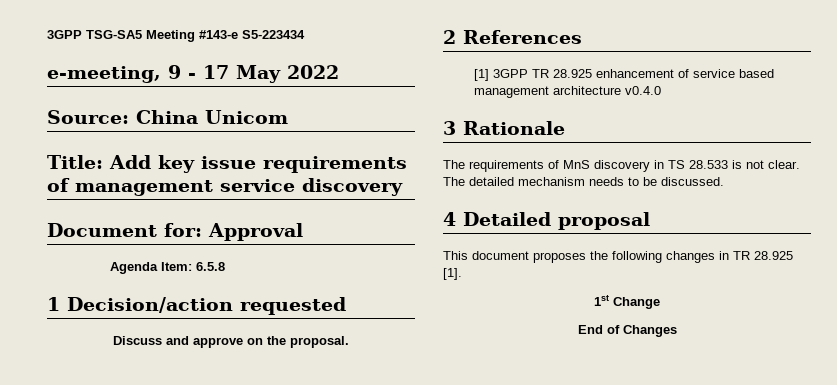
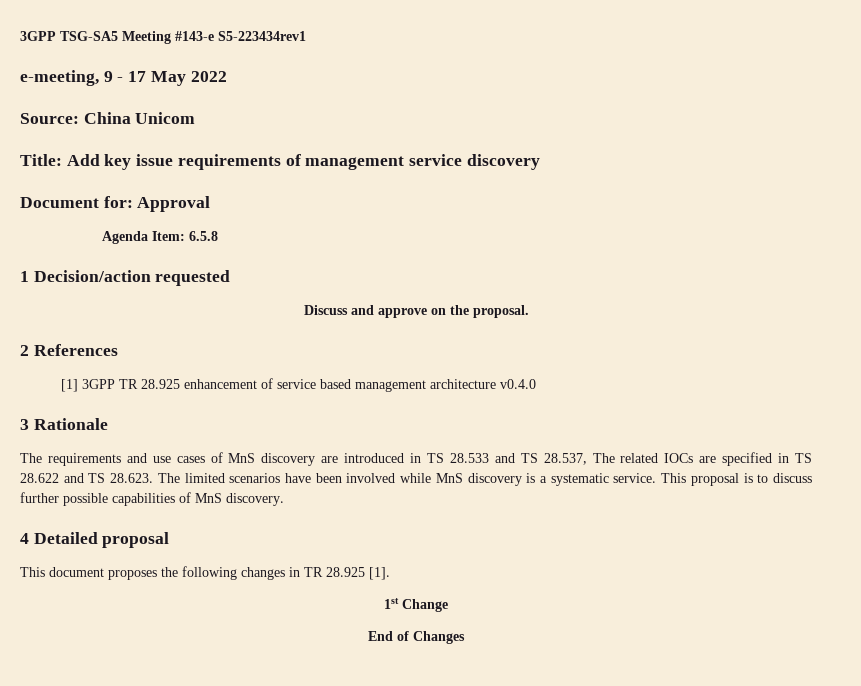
- 3GPP TSG-SA5 Meeting #143-e S5-223434
+ 3GPP TSG-SA5 Meeting #143-e S5-223434rev1
- The requirements of MnS discovery in TS 28.533 is not clear. The detailed mechanism needs to be discussed.
+ The requirements and use cases of MnS discovery are introduced in TS 28.533 and TS 28.537, The related IOCs are specified in TS 28.622 and TS 28.623. The limited scenarios have been involved while MnS discovery is a systematic service. This proposal is to discuss further possible capabilities of MnS discovery.

